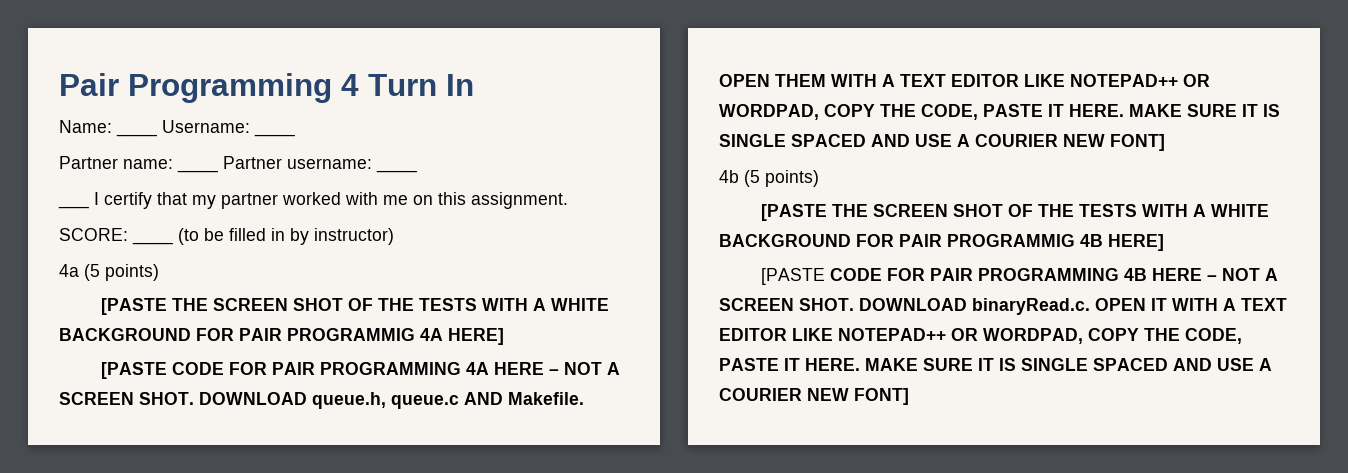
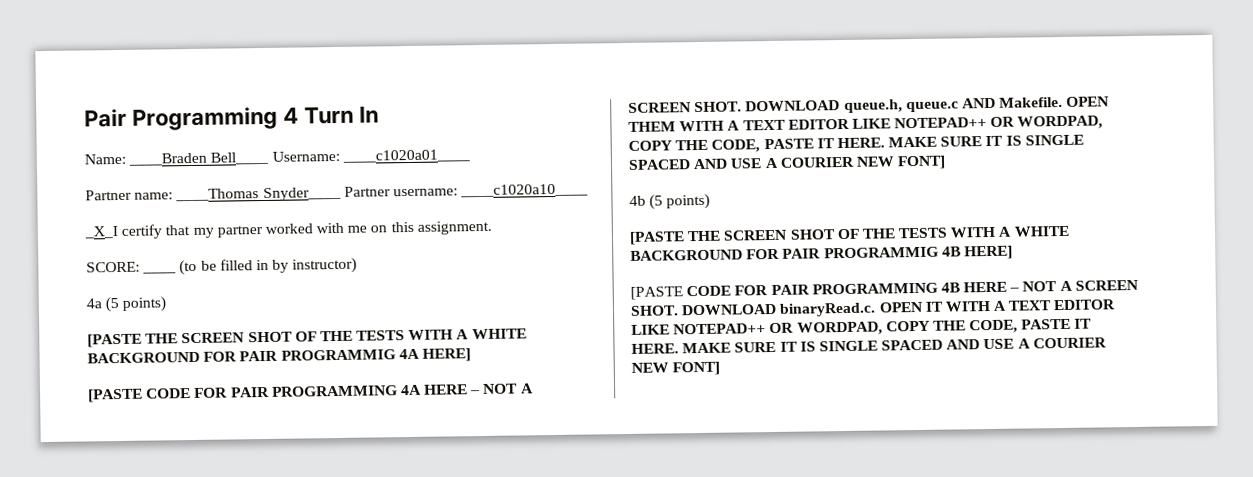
- Name: ____ Username: ____
- Partner name: ____ Partner username: ____
- ___ I certify that my partner worked with me on this assignment.
+ Name: ____Braden Bell____ Username: ____c1020a01____
+ Partner name: ____Thomas Snyder____ Partner username: ____c1020a10____
+ _X_I certify that my partner worked with me on this assignment.

